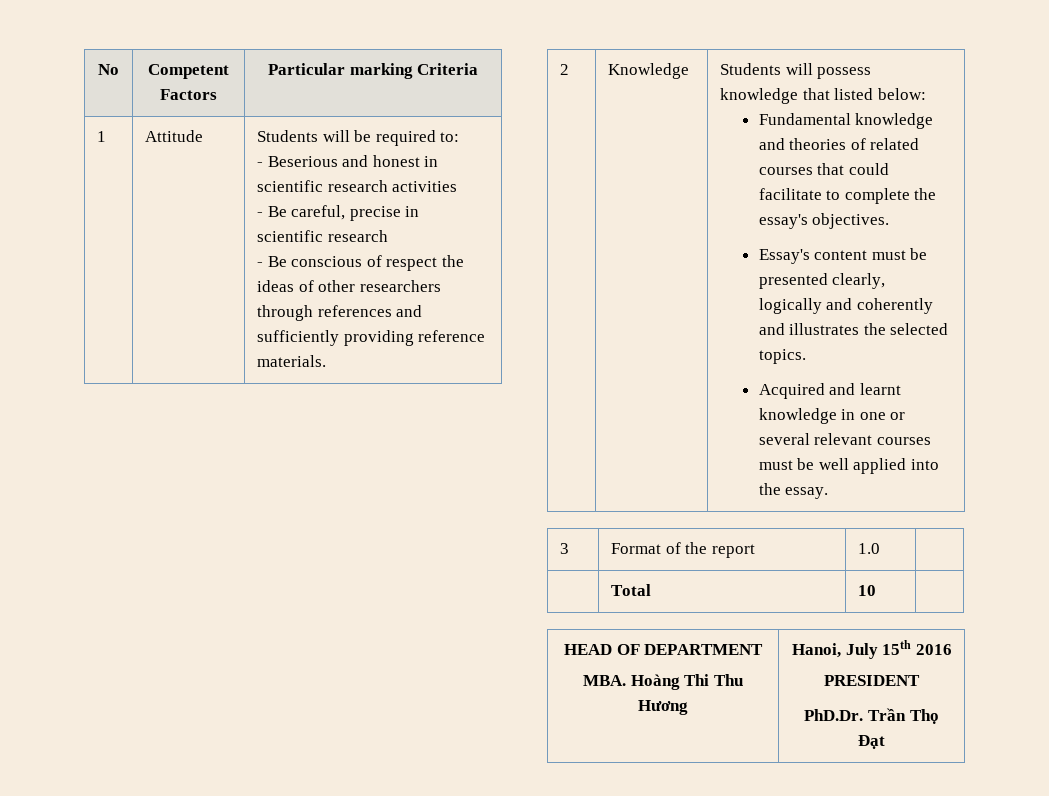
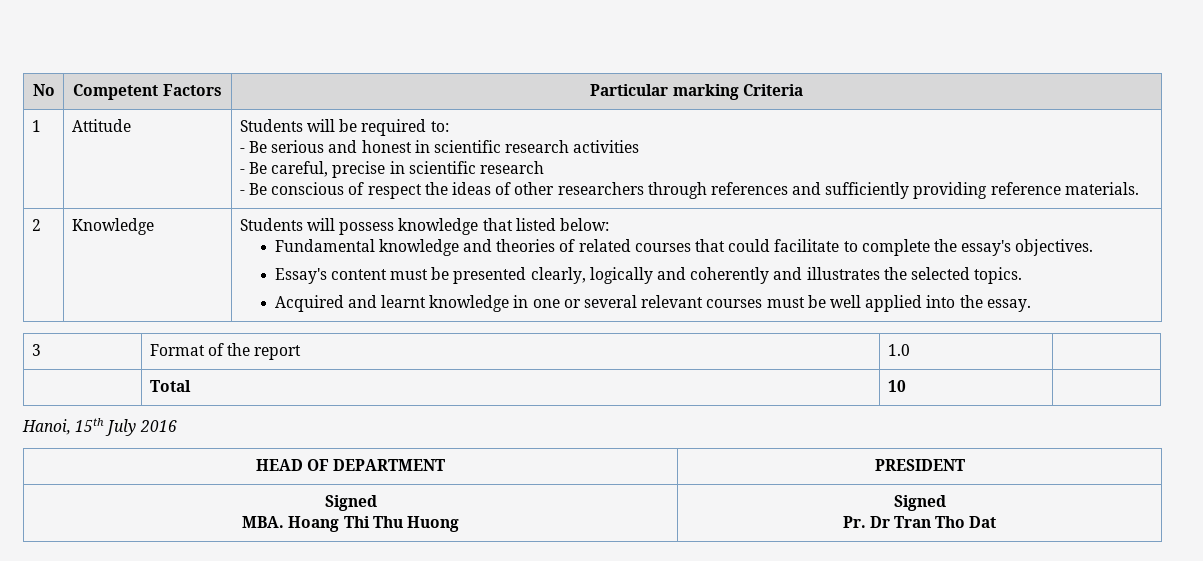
  1 | Attitude | Students will be required to:
- - Beserious and honest in scientific research activities
+ - Be serious and honest in scientific research activities
+ Hanoi, 15th July 2016
- HEAD OF DEPARTMENT
- MBA. Hoàng Thi Thu Hương | Hanoi, July 15th 2016
- PRESIDENT
- PhD.Dr. Trần Thọ Đạt
+ HEAD OF DEPARTMENT | PRESIDENT
+ Signed
+ MBA. Hoang Thi Thu Huong | Signed
+ Pr. Dr Tran Tho Dat

